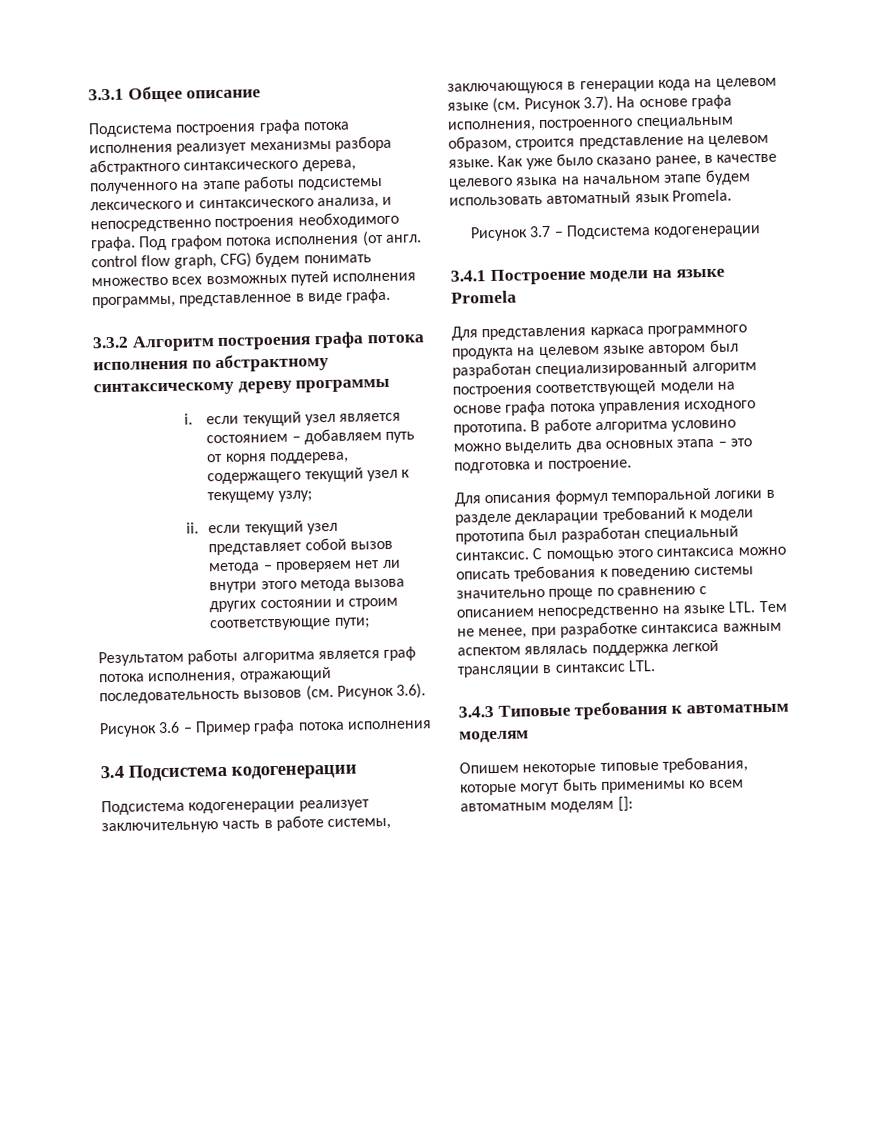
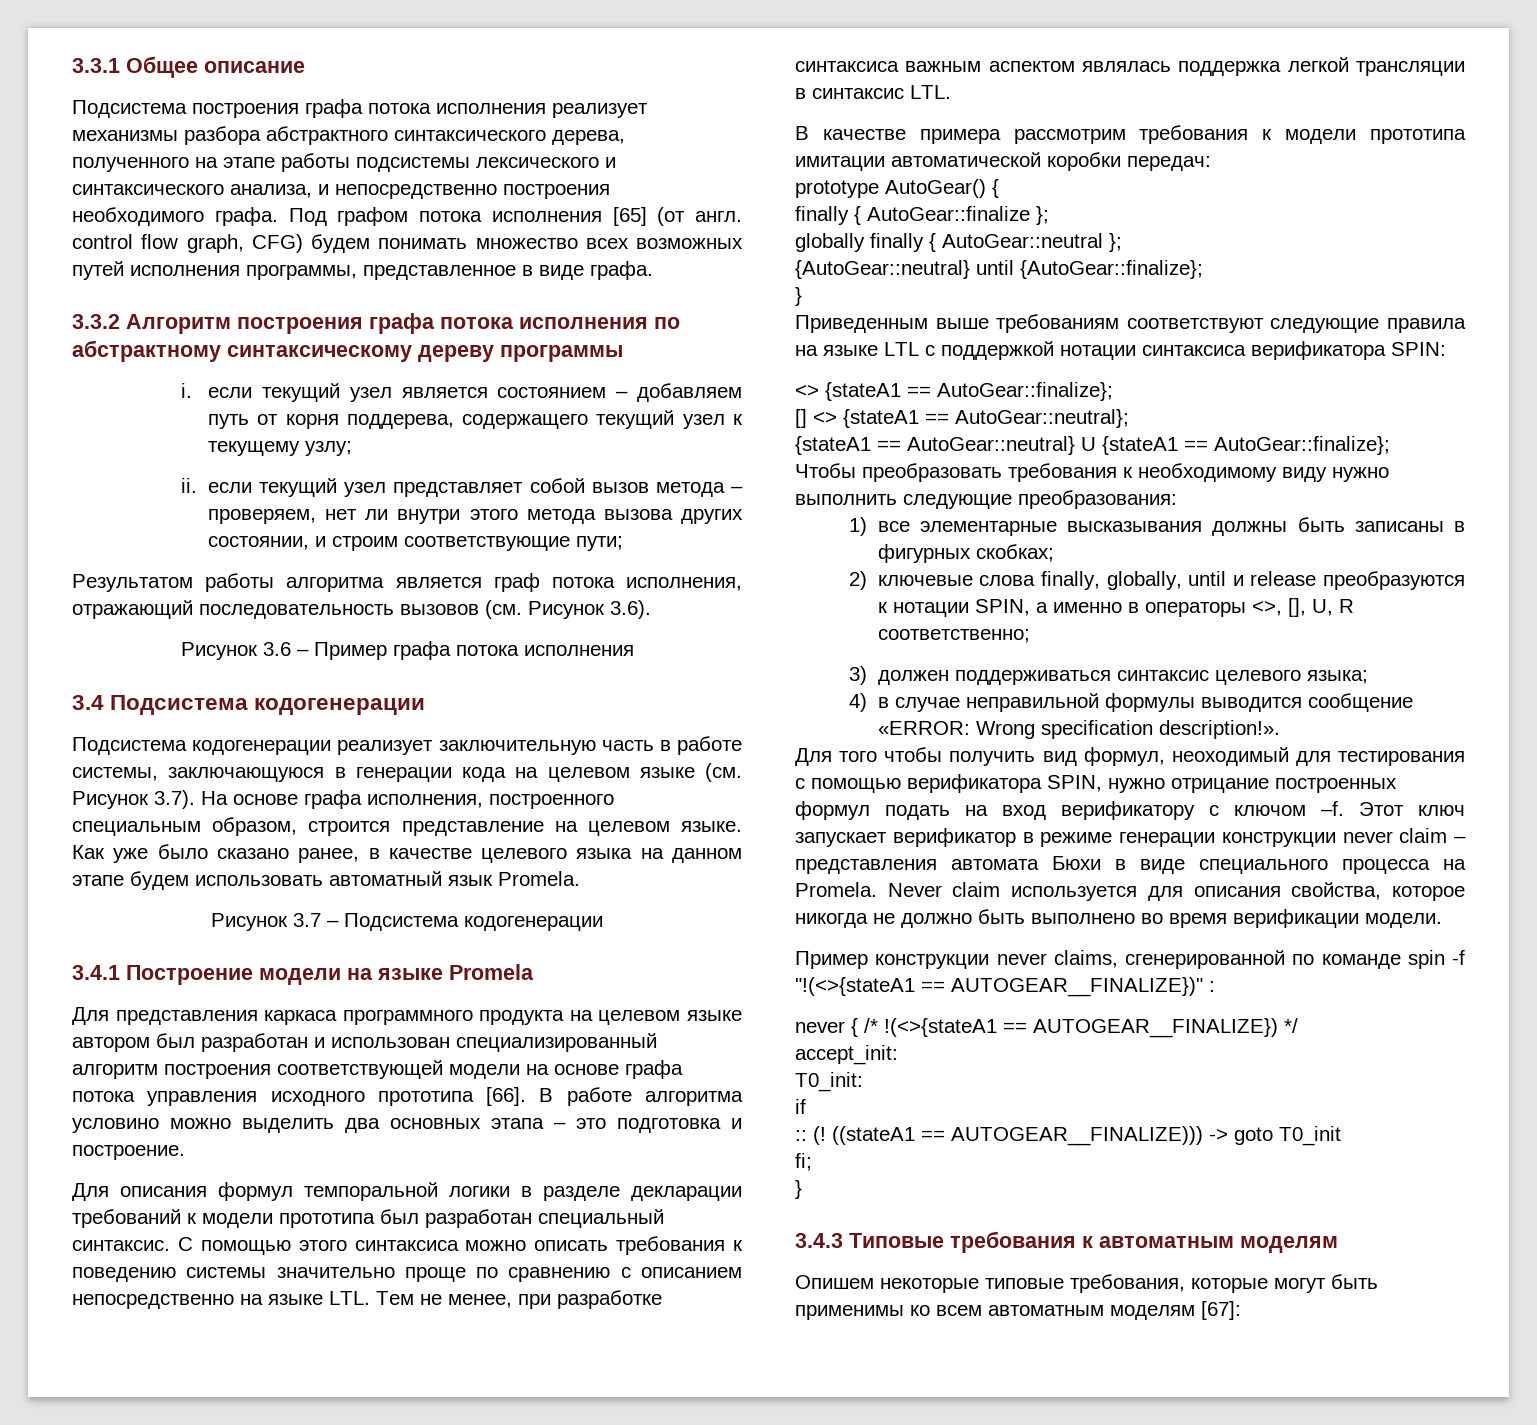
- Под графом потока исполнения (от англ. control flow graph, CFG) будем понимать множество всех возможных путей исполнения программы, представленное в виде графа.
+ Под графом потока исполнения [65] (от англ. control flow graph, CFG) будем понимать множество всех возможных путей исполнения программы, представленное в виде графа.
- ii. если текущий узел представляет собой вызов метода – проверяем нет ли внутри этого метода вызова других состоянии и строим соответствующие пути;
+ ii. если текущий узел представляет собой вызов метода – проверяем, нет ли внутри этого метода вызова других состоянии, и строим соответствующие пути;
- Как уже было сказано ранее, в качестве целевого языка на начальном этапе будем использовать автоматный язык Promela.
+ Как уже было сказано ранее, в качестве целевого языка на данном этапе будем использовать автоматный язык Promela.
- Для представления каркаса программного продукта на целевом языке автором был разработан специализированный алгоритм построения соответствующей модели на основе графа потока управления исходного прототипа.
+ Для представления каркаса программного продукта на целевом языке автором был разработан и использован специализированный алгоритм построения соответствующей модели на основе графа потока управления исходного прототипа [66].
+ В качестве примера рассмотрим требования к модели прототипа имитации автоматической коробки передач:
+ prototype AutoGear() {
+ finally { AutoGear::finalize };
+ globally finally { AutoGear::neutral };
+ {AutoGear::neutral} until {AutoGear::finalize};
+ }
+ Приведенным выше требованиям соответствуют следующие правила на языке LTL c поддержкой нотации синтаксиса верификатора SPIN:
+ <> {stateA1 == AutoGear::finalize};
+ [] <> {stateA1 == AutoGear::neutral};
+ {stateA1 == AutoGear::neutral} U {stateA1 == AutoGear::finalize};
+ Чтобы преобразовать требования к необходимому виду нужно выполнить следующие преобразования:
+ 1) все элементарные высказывания должны быть записаны в фигурных скобках;
+ 2) ключевые слова finally, globally, until и release преобразуются к нотации SPIN, а именно в операторы <>, [], U, R соответственно;
+ 3) должен поддерживаться синтаксис целевого языка;
+ 4) в случае неправильной формулы выводится сообщение «ERROR: Wrong specification description!».
+ Для того чтобы получить вид формул, неоходимый для тестирования с помощью верификатора SPIN, нужно отрицание построенных формул подать на вход верификатору с ключом –f. Этот ключ запускает верификатор в режиме генерации конструкции never claim – представления автомата Бюхи в виде специального процесса на Promela. Never claim используется для описания свойства, которое никогда не должно быть выполнено во время верификации модели.
+ Пример конструкции never claims, сгенерированной по команде spin -f "!(<>{stateA1 == AUTOGEAR__FINALIZE})" :
+ never { /* !(<>{stateA1 == AUTOGEAR__FINALIZE}) */
+ accept_init:
+ T0_init:
+ if
+ :: (! ((stateA1 == AUTOGEAR__FINALIZE))) -> goto T0_init
+ fi;
+ }
- Опишем некоторые типовые требования, которые могут быть применимы ко всем автоматным моделям []:
+ Опишем некоторые типовые требования, которые могут быть применимы ко всем автоматным моделям [67]:

